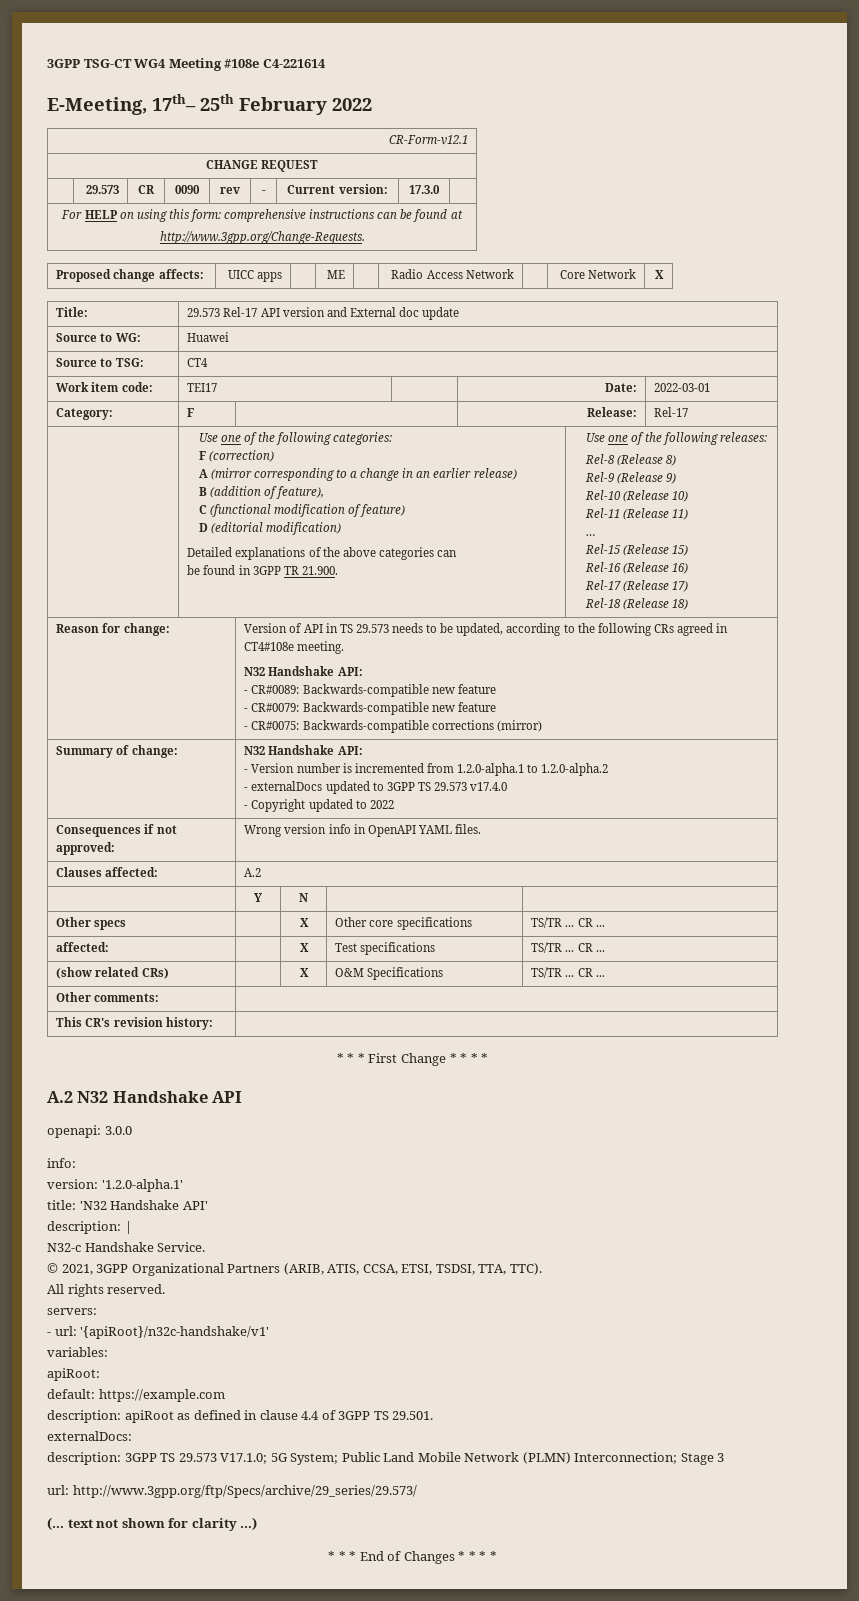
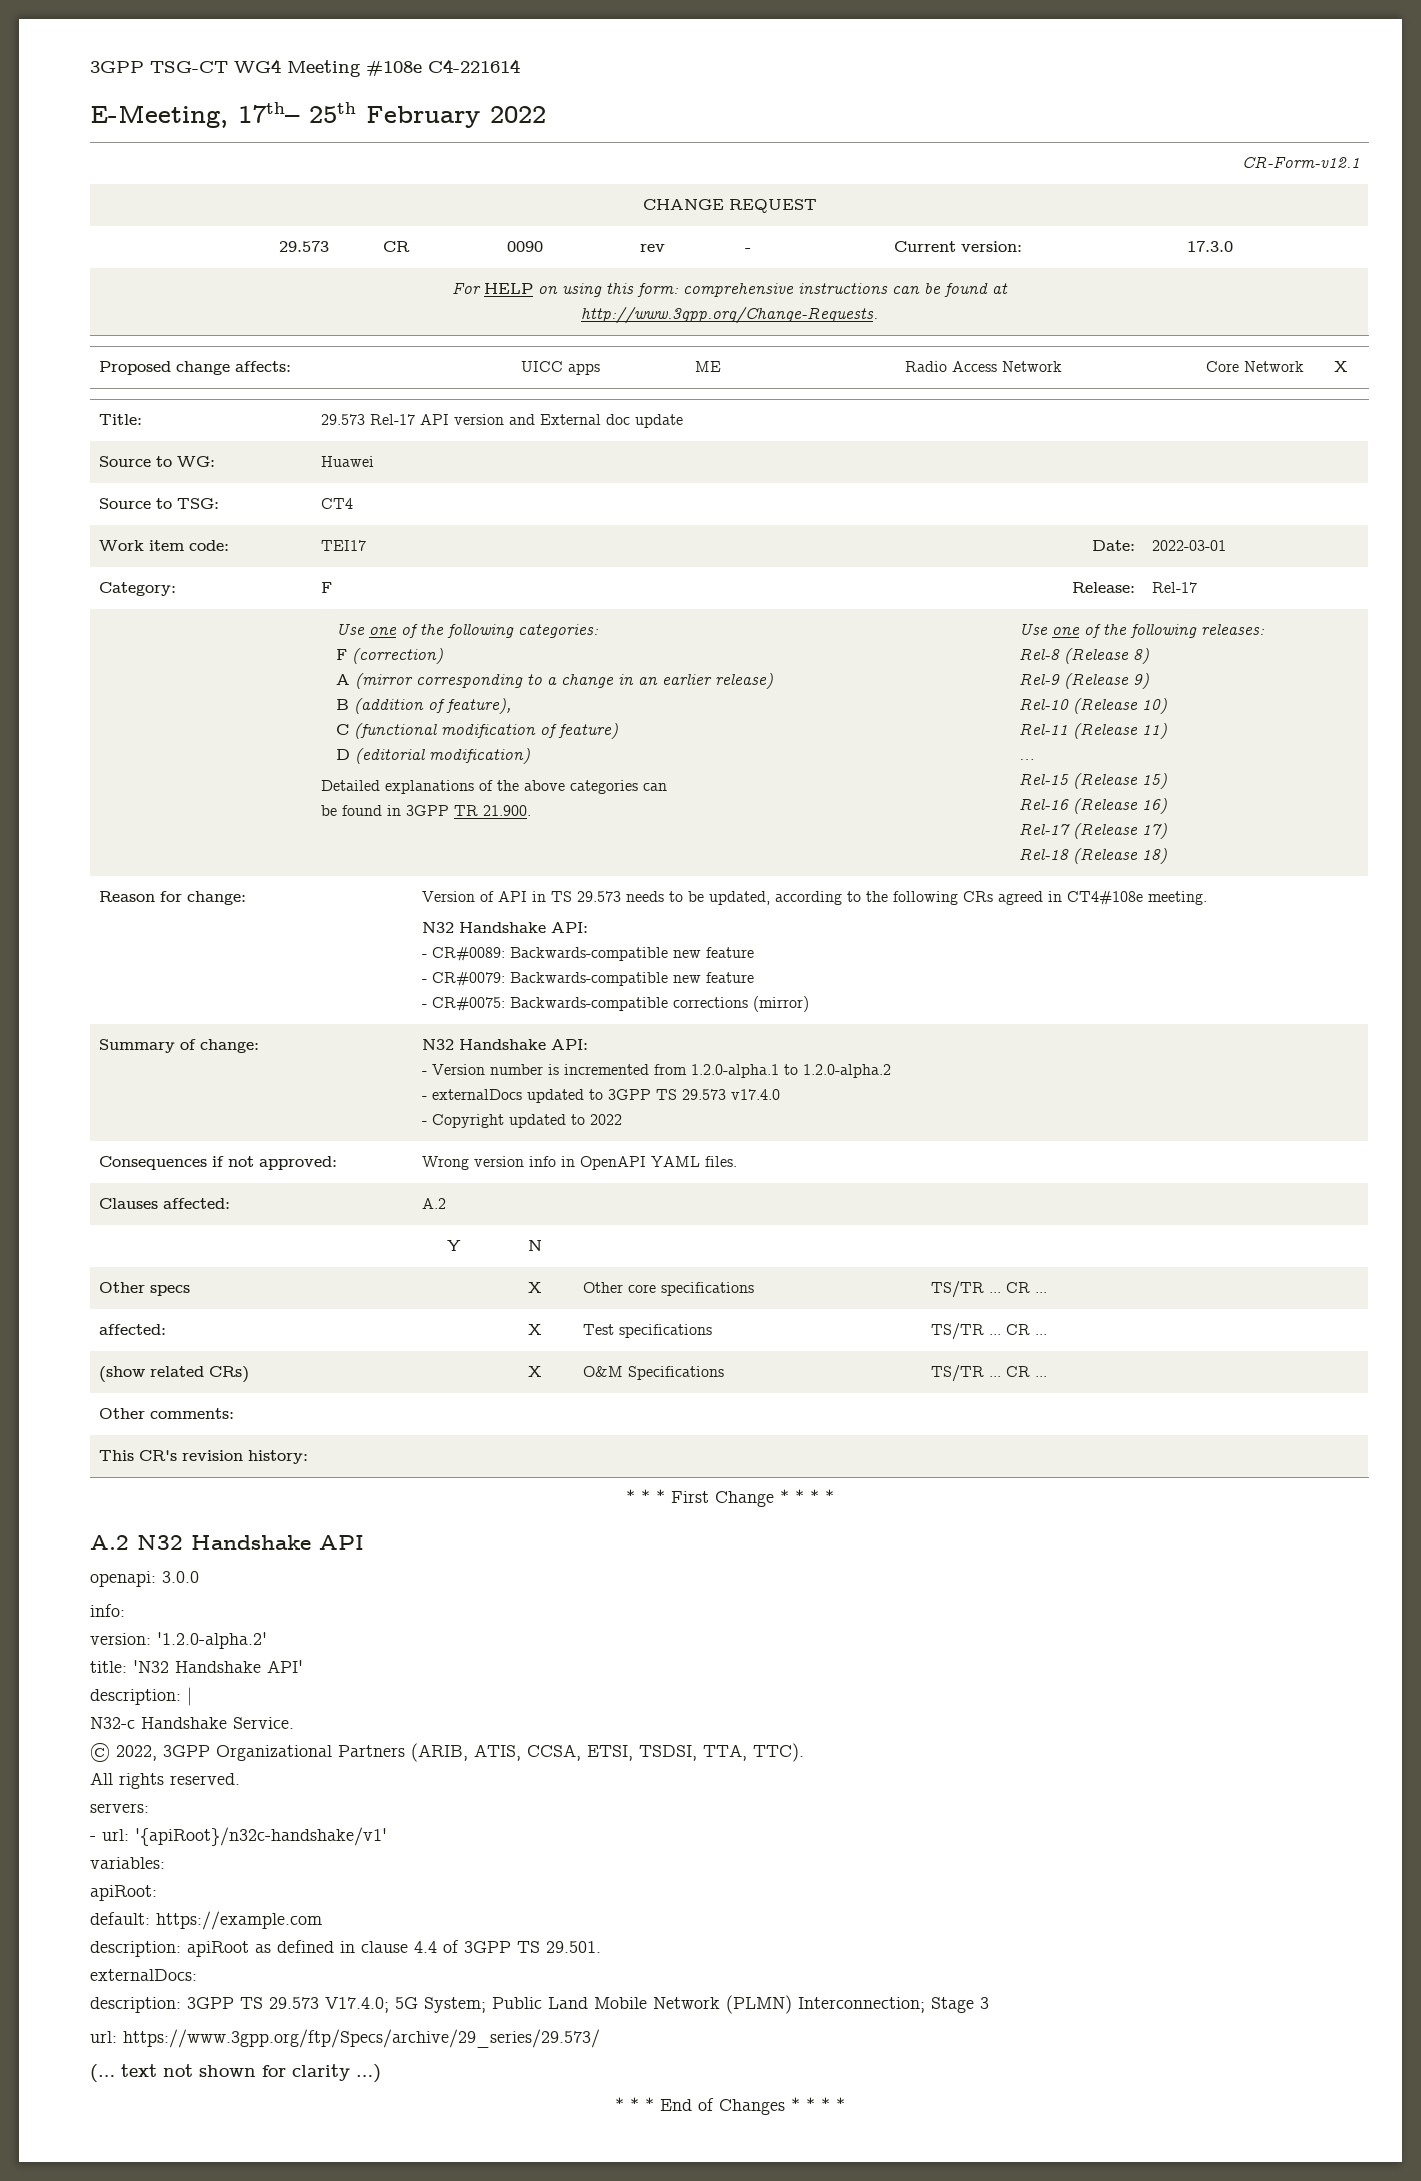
- version: '1.2.0-alpha.1'
+ version: '1.2.0-alpha.2'
- © 2021, 3GPP Organizational Partners (ARIB, ATIS, CCSA, ETSI, TSDSI, TTA, TTC).
+ © 2022, 3GPP Organizational Partners (ARIB, ATIS, CCSA, ETSI, TSDSI, TTA, TTC).
- description: 3GPP TS 29.573 V17.1.0; 5G System; Public Land Mobile Network (PLMN) Interconnection; Stage 3
+ description: 3GPP TS 29.573 V17.4.0; 5G System; Public Land Mobile Network (PLMN) Interconnection; Stage 3
- url: http://www.3gpp.org/ftp/Specs/archive/29_series/29.573/
+ url: https://www.3gpp.org/ftp/Specs/archive/29_series/29.573/

